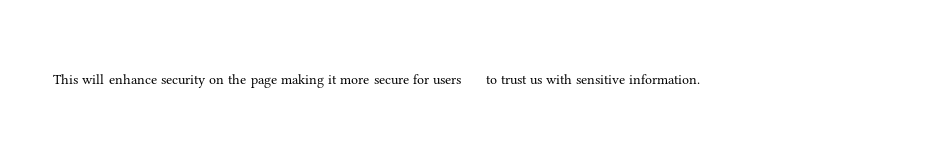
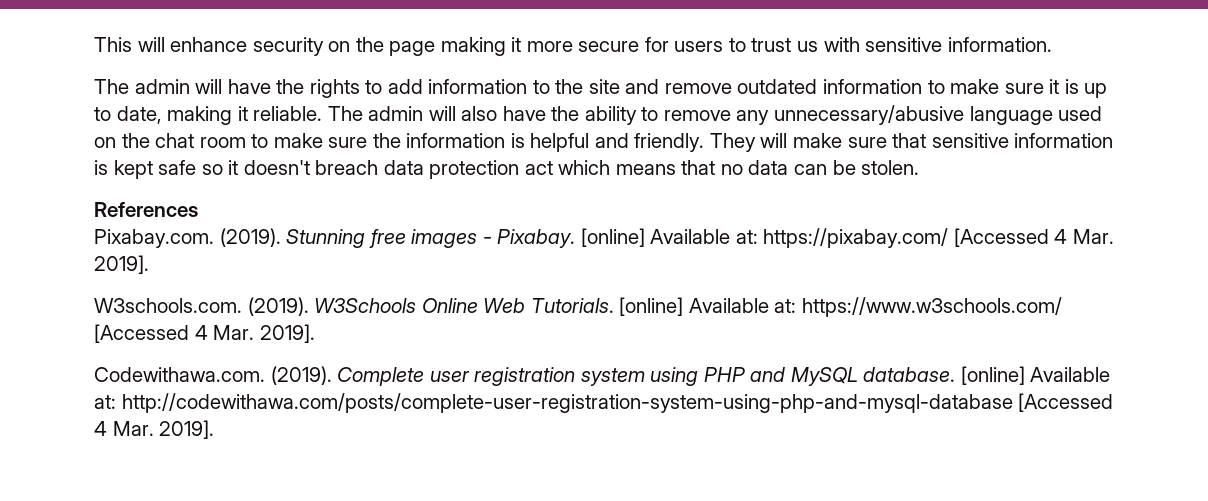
+ The admin will have the rights to add information to the site and remove outdated information to make sure it is up to date, making it reliable. The admin will also have the ability to remove any unnecessary/abusive language used on the chat room to make sure the information is helpful and friendly. They will make sure that sensitive information is kept safe so it doesn't breach data protection act which means that no data can be stolen.
+ References
+ Pixabay.com. (2019). Stunning free images - Pixabay. [online] Available at: https://pixabay.com/ [Accessed 4 Mar. 2019].
+ W3schools.com. (2019). W3Schools Online Web Tutorials. [online] Available at: https://www.w3schools.com/ [Accessed 4 Mar. 2019].
+ Codewithawa.com. (2019). Complete user registration system using PHP and MySQL database. [online] Available at: http://codewithawa.com/posts/complete-user-registration-system-using-php-and-mysql-database [Accessed 4 Mar. 2019].

